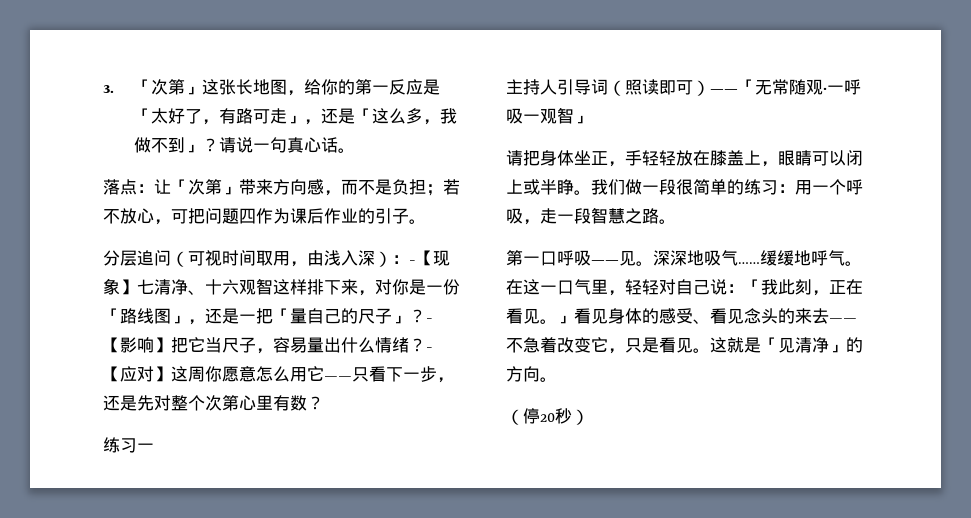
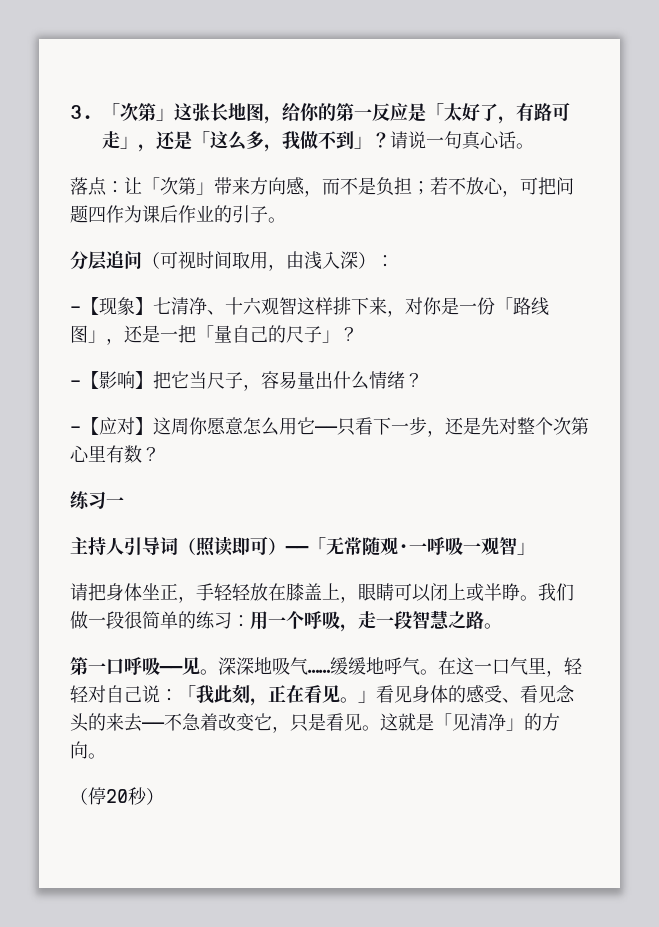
- 分层追问（可视时间取用，由浅入深）：-【现象】七清净、十六观智这样排下来，对你是一份「路线图」，还是一把「量自己的尺子」？-【影响】把它当尺子，容易量出什么情绪？-【应对】这周你愿意怎么用它——只看下一步，还是先对整个次第心里有数？
+ 分层追问（可视时间取用，由浅入深）：
+ -【现象】七清净、十六观智这样排下来，对你是一份「路线图」，还是一把「量自己的尺子」？
+ -【影响】把它当尺子，容易量出什么情绪？
+ -【应对】这周你愿意怎么用它——只看下一步，还是先对整个次第心里有数？

